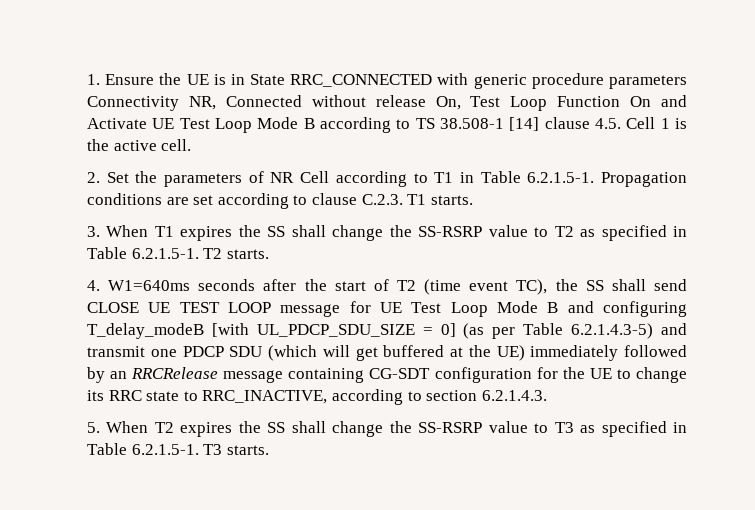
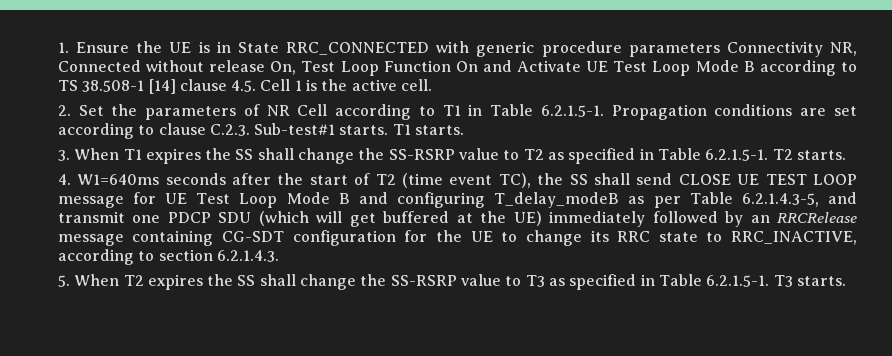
- 2. Set the parameters of NR Cell according to T1 in Table 6.2.1.5-1. Propagation conditions are set according to clause C.2.3. T1 starts.
+ 2. Set the parameters of NR Cell according to T1 in Table 6.2.1.5-1. Propagation conditions are set according to clause C.2.3. Sub-test#1 starts. T1 starts.
- 4. W1=640ms seconds after the start of T2 (time event TC), the SS shall send CLOSE UE TEST LOOP message for UE Test Loop Mode B and configuring T_delay_modeB [with UL_PDCP_SDU_SIZE = 0] (as per Table 6.2.1.4.3-5) and transmit one PDCP SDU (which will get buffered at the UE) immediately followed by an RRCRelease message containing CG-SDT configuration for the UE to change its RRC state to RRC_INACTIVE, according to section 6.2.1.4.3.
+ 4. W1=640ms seconds after the start of T2 (time event TC), the SS shall send CLOSE UE TEST LOOP message for UE Test Loop Mode B and configuring T_delay_modeB as per Table 6.2.1.4.3-5, and transmit one PDCP SDU (which will get buffered at the UE) immediately followed by an RRCRelease message containing CG-SDT configuration for the UE to change its RRC state to RRC_INACTIVE, according to section 6.2.1.4.3.

